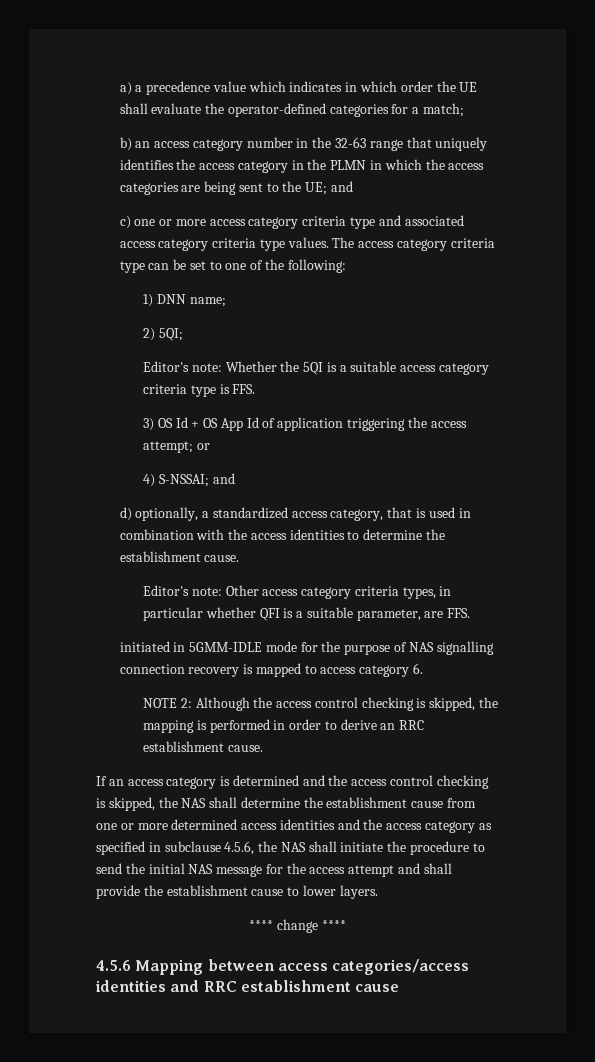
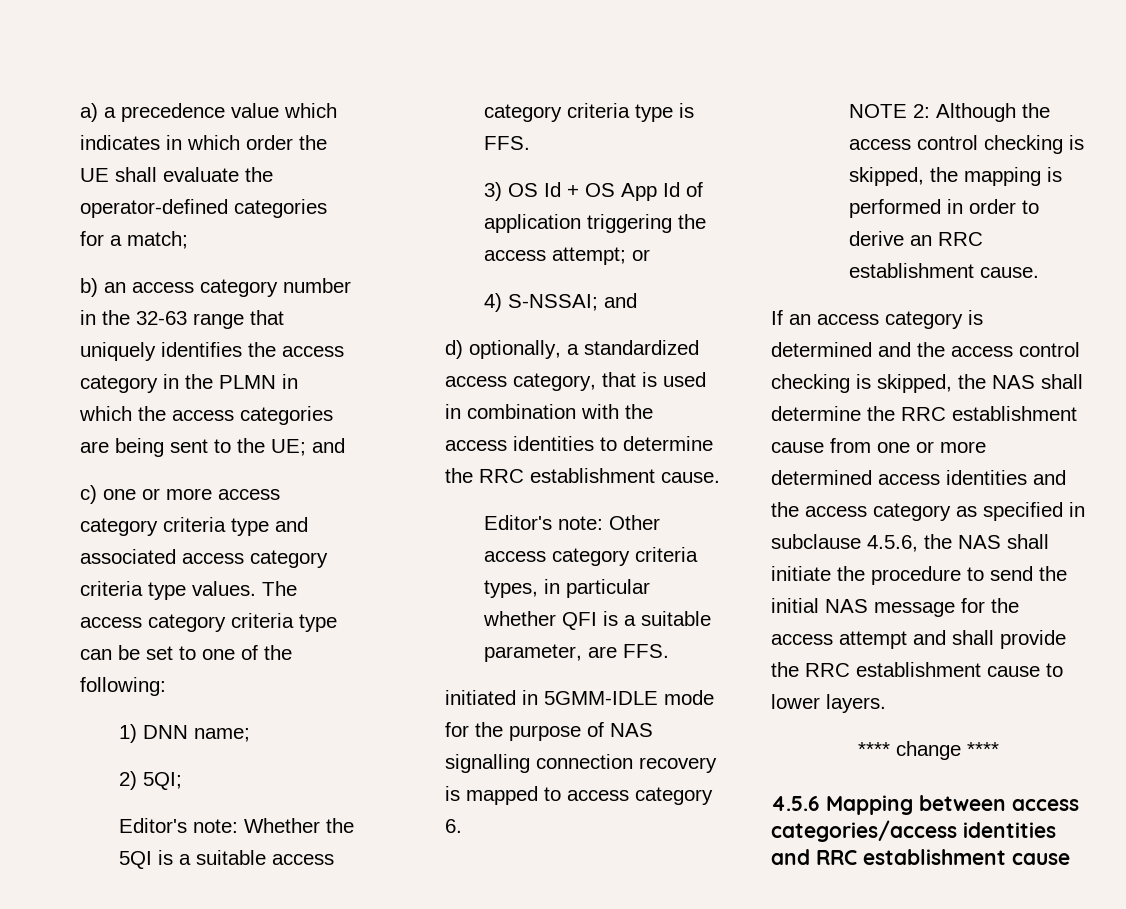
- d) optionally, a standardized access category, that is used in combination with the access identities to determine the establishment cause.
+ d) optionally, a standardized access category, that is used in combination with the access identities to determine the RRC establishment cause.
- If an access category is determined and the access control checking is skipped, the NAS shall determine the establishment cause from one or more determined access identities and the access category as specified in subclause 4.5.6, the NAS shall initiate the procedure to send the initial NAS message for the access attempt and shall provide the establishment cause to lower layers.
+ If an access category is determined and the access control checking is skipped, the NAS shall determine the RRC establishment cause from one or more determined access identities and the access category as specified in subclause 4.5.6, the NAS shall initiate the procedure to send the initial NAS message for the access attempt and shall provide the RRC establishment cause to lower layers.

